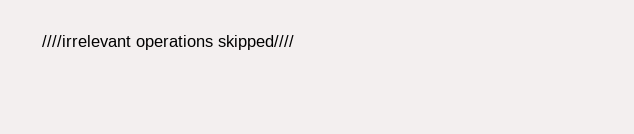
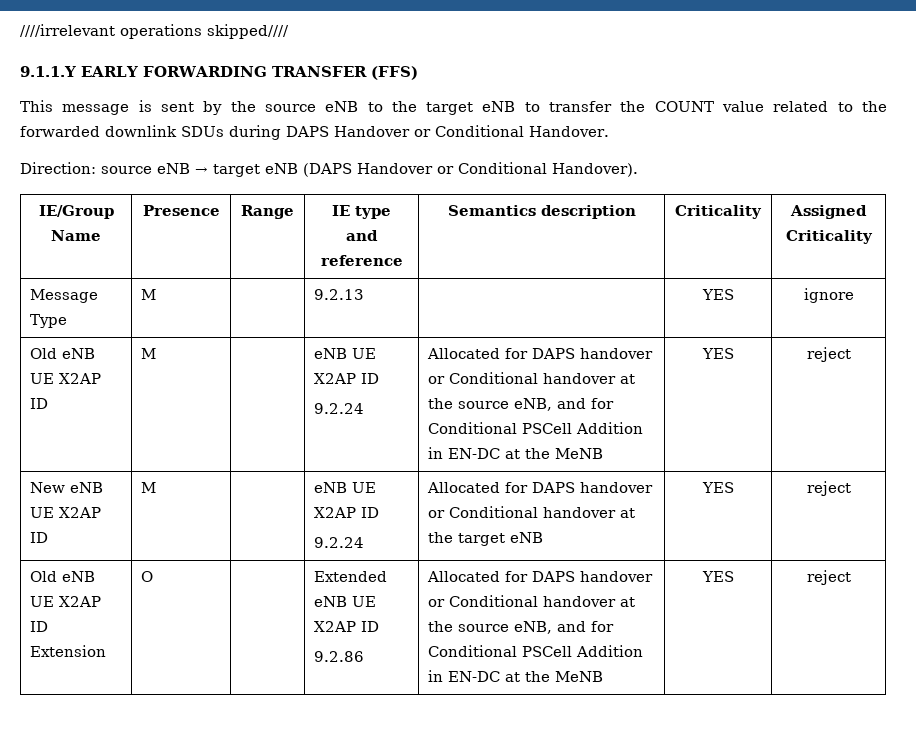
+ 9.1.1.Y EARLY FORWARDING TRANSFER (FFS)
+ This message is sent by the source eNB to the target eNB to transfer the COUNT value related to the forwarded downlink SDUs during DAPS Handover or Conditional Handover.
+ Direction: source eNB → target eNB (DAPS Handover or Conditional Handover).
+ IE/Group Name | Presence | Range | IE type and reference | Semantics description | Criticality | Assigned Criticality
+ Message Type | M | | 9.2.13 | | YES | ignore
+ Old eNB UE X2AP ID | M | | eNB UE X2AP ID
+ 9.2.24 | Allocated for DAPS handover or Conditional handover at the source eNB, and for Conditional PSCell Addition in EN-DC at the MeNB | YES | reject
+ New eNB UE X2AP ID | M | | eNB UE X2AP ID
+ 9.2.24 | Allocated for DAPS handover or Conditional handover at the target eNB | YES | reject
+ Old eNB UE X2AP ID Extension | O | | Extended eNB UE X2AP ID
+ 9.2.86 | Allocated for DAPS handover or Conditional handover at the source eNB, and for Conditional PSCell Addition in EN-DC at the MeNB | YES | reject

